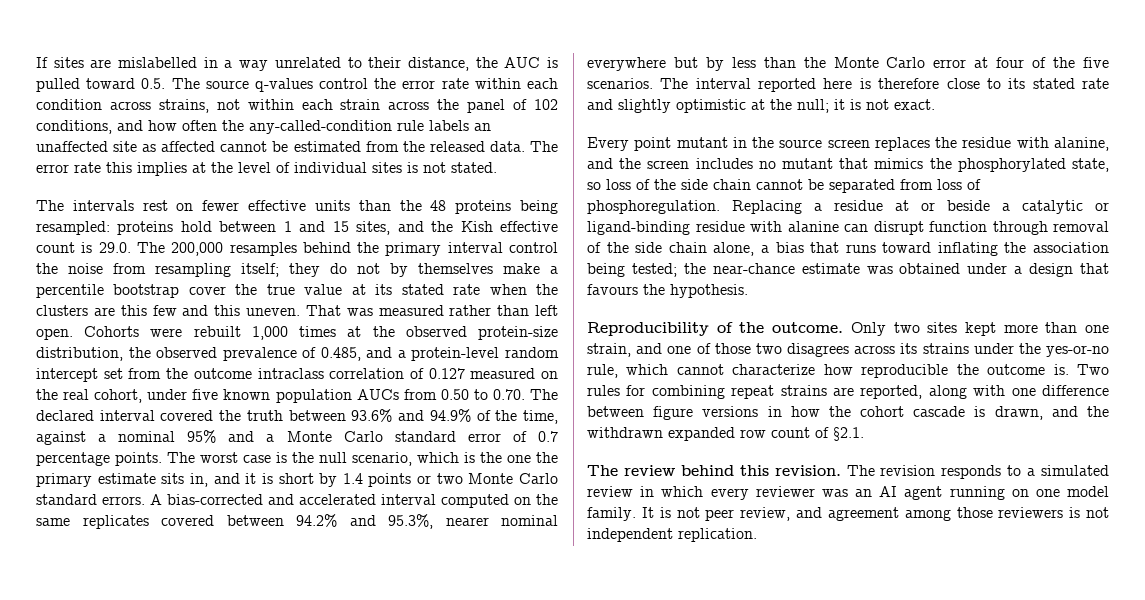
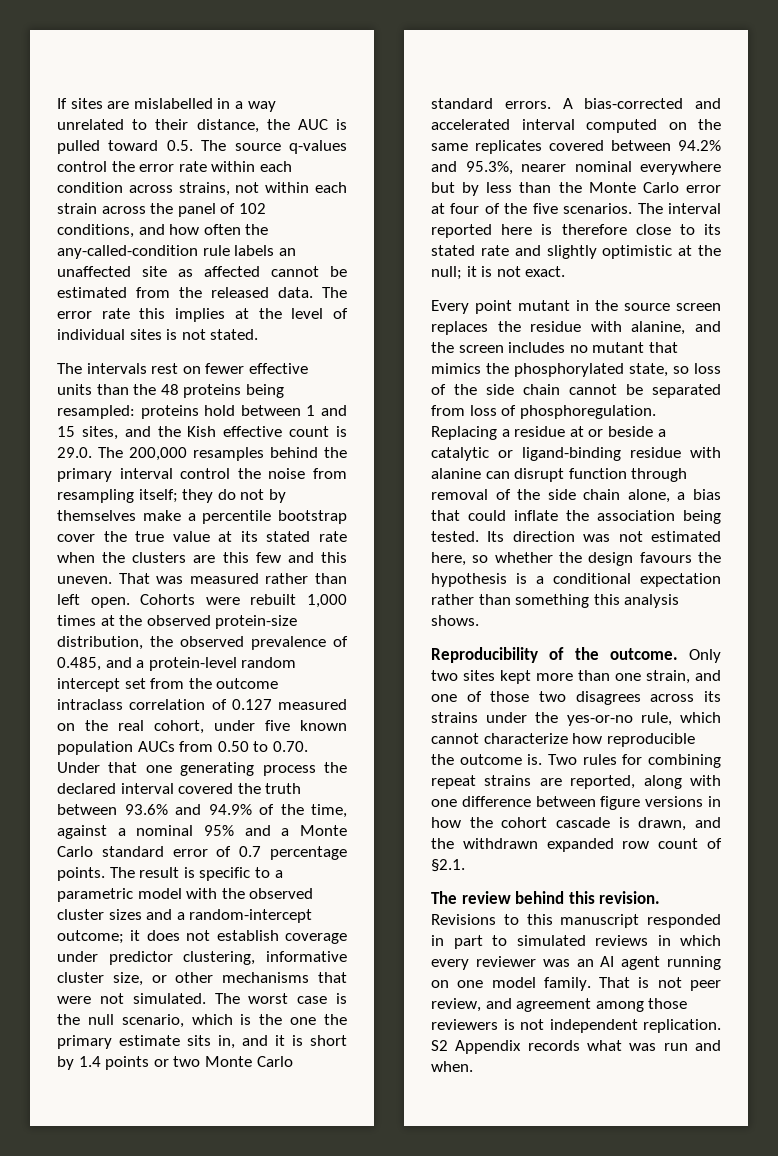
- Cohorts were rebuilt 1,000 times at the observed protein-size distribution, the observed prevalence of 0.485, and a protein-level random intercept set from the outcome intraclass correlation of 0.127 measured on the real cohort, under five known population AUCs from 0.50 to 0.70. The declared interval covered the truth between 93.6% and 94.9% of the time, against a nominal 95% and a Monte Carlo standard error of 0.7 percentage points.
+ Cohorts were rebuilt 1,000 times at the observed protein-size distribution, the observed prevalence of 0.485, and a protein-level random intercept set from the outcome intraclass correlation of 0.127 measured on the real cohort, under five known population AUCs from 0.50 to 0.70. Under that one generating process the declared interval covered the truth between 93.6% and 94.9% of the time, against a nominal 95% and a Monte Carlo standard error of 0.7 percentage points.
- The worst case is the null scenario, which is the one the primary estimate sits in, and it is short by 1.4 points or two Monte Carlo standard errors.
+ The result is specific to a parametric model with the observed cluster sizes and a random-intercept outcome; it does not establish coverage under predictor clustering, informative cluster size, or other mechanisms that were not simulated. The worst case is the null scenario, which is the one the primary estimate sits in, and it is short by 1.4 points or two Monte Carlo standard errors.
- Replacing a residue at or beside a catalytic or ligand-binding residue with alanine can disrupt function through removal of the side chain alone, a bias that runs toward inflating the association being tested; the near-chance estimate was obtained under a design that favours the hypothesis.
+ Replacing a residue at or beside a catalytic or ligand-binding residue with alanine can disrupt function through removal of the side chain alone, a bias that could inflate the association being tested. Its direction was not estimated here, so whether the design favours the hypothesis is a conditional expectation rather than something this analysis shows.
- The revision responds to a simulated review in which every reviewer was an AI agent running on one model family.
+ Revisions to this manuscript responded in part to simulated reviews in which every reviewer was an AI agent running on one model family.
- It is not peer review, and agreement among those reviewers is not independent replication.
+ That is not peer review, and agreement among those reviewers is not independent replication.
+ S2 Appendix records what was run and when.

